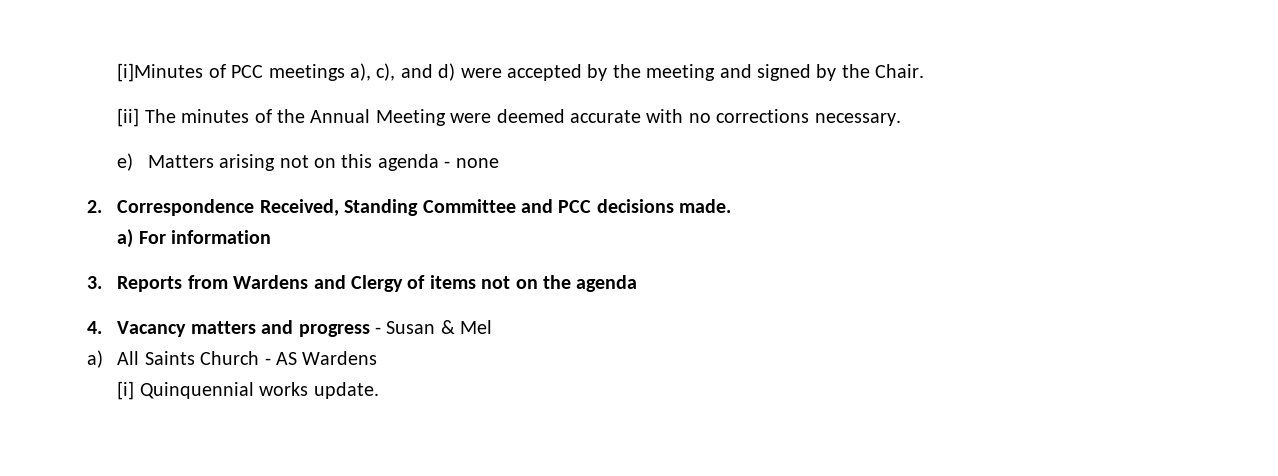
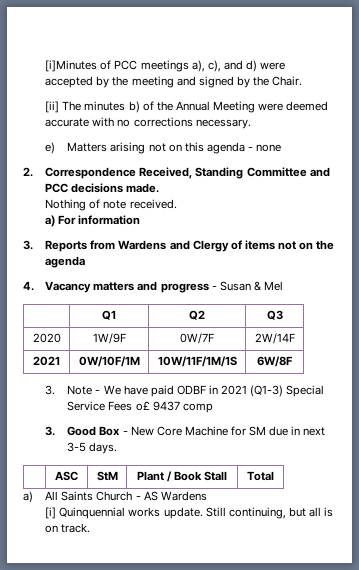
- [ii] The minutes of the Annual Meeting were deemed accurate with no corrections necessary.
+ [ii] The minutes b) of the Annual Meeting were deemed accurate with no corrections necessary.
+ Nothing of note received.
+ | Q1 | Q2 | Q3
+ 2020 | 1W/9F | 0W/7F | 2W/14F
+ 2021 | 0W/10F/1M | 10W/11F/1M/1S | 6W/8F
+ 3. Note - We have paid ODBF in 2021 (Q1-3) Special Service Fees o£ 9437 comp
+ 3. Good Box - New Core Machine for SM due in next 3-5 days.
+ | ASC | StM | Plant / Book Stall | Total
+ Still continuing, but all is on track.

